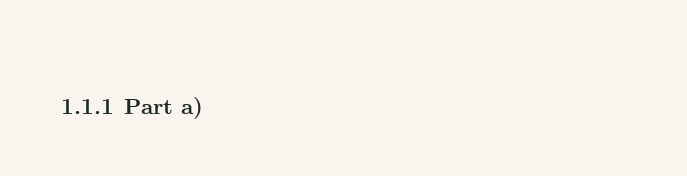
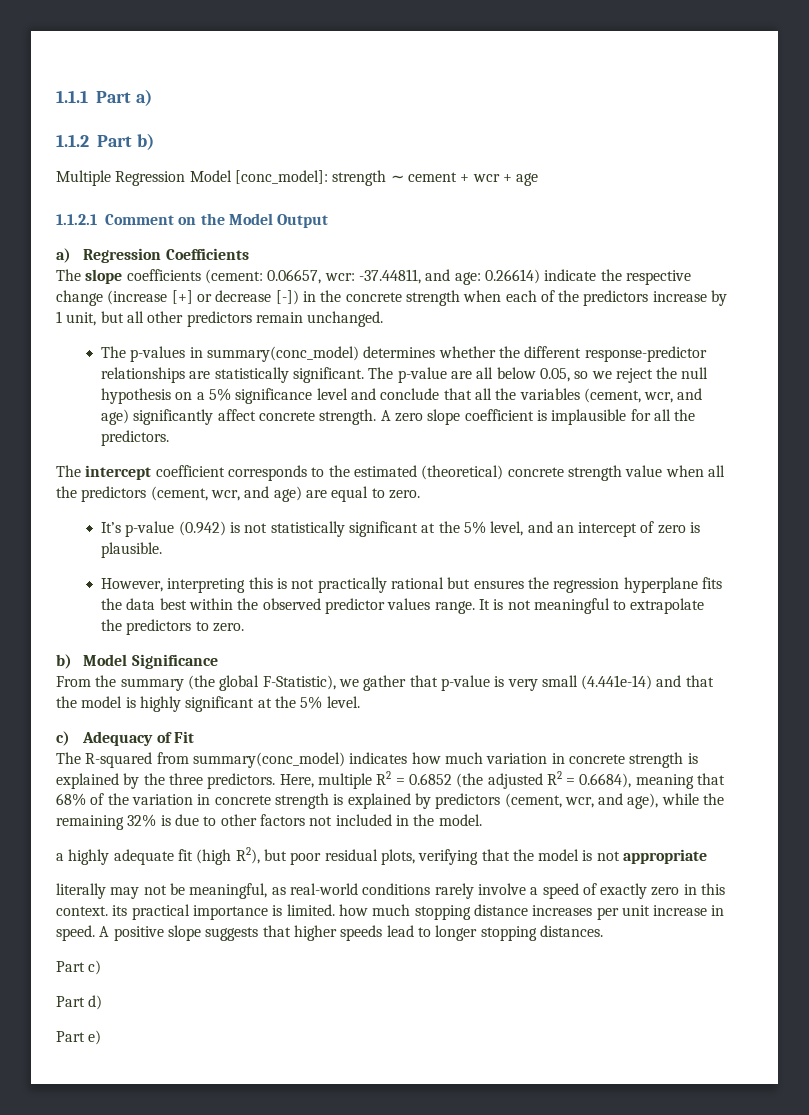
+ 1.1.2 Part b)
+ Multiple Regression Model [conc_model]: strength ∼ cement + wcr + age
+ 1.1.2.1 Comment on the Model Output
+ a) Regression Coefficients
+ The slope coefficients (cement: 0.06657, wcr: -37.44811, and age: 0.26614) indicate the respective change (increase [+] or decrease [-]) in the concrete strength when each of the predictors increase by 1 unit, but all other predictors remain unchanged.
+ The p-values in summary(conc_model) determines whether the different response-predictor relationships are statistically significant. The p-value are all below 0.05, so we reject the null hypothesis on a 5% significance level and conclude that all the variables (cement, wcr, and age) significantly affect concrete strength. A zero slope coefficient is implausible for all the predictors.
+ The intercept coefficient corresponds to the estimated (theoretical) concrete strength value when all the predictors (cement, wcr, and age) are equal to zero.
+ It’s p-value (0.942) is not statistically significant at the 5% level, and an intercept of zero is plausible.
+ However, interpreting this is not practically rational but ensures the regression hyperplane fits the data best within the observed predictor values range. It is not meaningful to extrapolate the predictors to zero.
+ b) Model Significance
+ From the summary (the global F-Statistic), we gather that p-value is very small (4.441e-14) and that the model is highly significant at the 5% level.
+ c) Adequacy of Fit
+ The R-squared from summary(conc_model) indicates how much variation in concrete strength is explained by the three predictors. Here, multiple R2 = 0.6852 (the adjusted R2 = 0.6684), meaning that 68% of the variation in concrete strength is explained by predictors (cement, wcr, and age), while the remaining 32% is due to other factors not included in the model.
+ a highly adequate fit (high R2), but poor residual plots, verifying that the model is not appropriate
+ literally may not be meaningful, as real-world conditions rarely involve a speed of exactly zero in this context. its practical importance is limited. how much stopping distance increases per unit increase in speed. A positive slope suggests that higher speeds lead to longer stopping distances.
+ Part c)
+ Part d)
+ Part e)

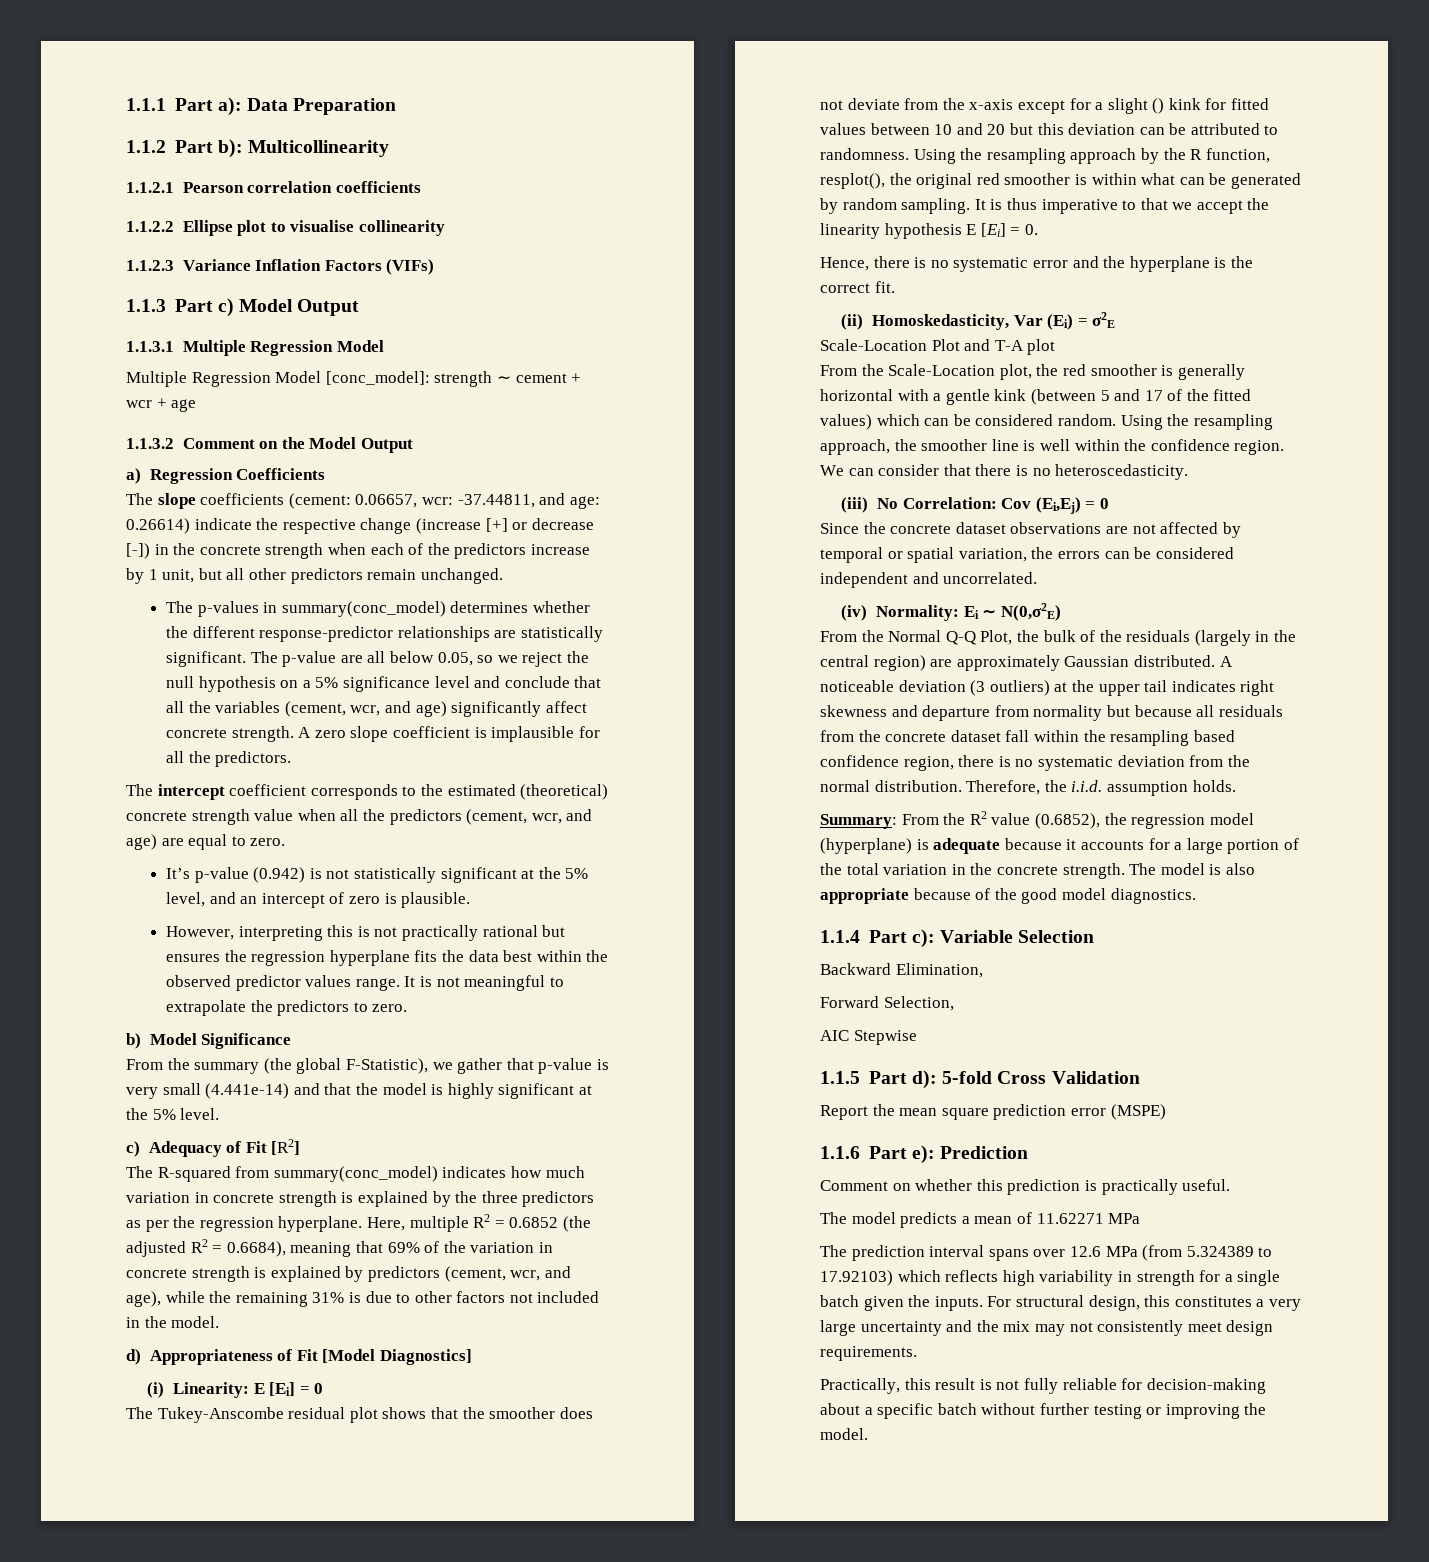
- 1.1.1 Part a)
+ 1.1.1 Part a): Data Preparation
- 1.1.2 Part b)
+ 1.1.2 Part b): Multicollinearity
+ 1.1.2.1 Pearson correlation coefficients
+ 1.1.2.2 Ellipse plot to visualise collinearity
+ 1.1.2.3 Variance Inflation Factors (VIFs)
+ 1.1.3 Part c) Model Output
+ 1.1.3.1 Multiple Regression Model
- 1.1.2.1 Comment on the Model Output
+ 1.1.3.2 Comment on the Model Output
- c) Adequacy of Fit
+ c) Adequacy of Fit [R2]
- The R-squared from summary(conc_model) indicates how much variation in concrete strength is explained by the three predictors.
+ The R-squared from summary(conc_model) indicates how much variation in concrete strength is explained by the three predictors as per the regression hyperplane.
- Here, multiple R2 = 0.6852 (the adjusted R2 = 0.6684), meaning that 68% of the variation in concrete strength is explained by predictors (cement, wcr, and age), while the remaining 32% is due to other factors not included in the model.
+ Here, multiple R2 = 0.6852 (the adjusted R2 = 0.6684), meaning that 69% of the variation in concrete strength is explained by predictors (cement, wcr, and age), while the remaining 31% is due to other factors not included in the model.
- a highly adequate fit (high R2), but poor residual plots, verifying that the model is not appropriate
- literally may not be meaningful, as real-world conditions rarely involve a speed of exactly zero in this context. its practical importance is limited. how much stopping distance increases per unit increase in speed. A positive slope suggests that higher speeds lead to longer stopping distances.
- Part c)
- Part d)
- Part e)
+ d) Appropriateness of Fit [Model Diagnostics]
+ (i) Linearity: E [Ei] = 0
+ The Tukey-Anscombe residual plot shows that the smoother does not deviate from the x-axis except for a slight () kink for fitted values between 10 and 20 but this deviation can be attributed to randomness. Using the resampling approach by the R function, resplot(), the original red smoother is within what can be generated by random sampling. It is thus imperative to that we accept the linearity hypothesis E [Ei] = 0.
+ Hence, there is no systematic error and the hyperplane is the correct fit.
+ (ii) Homoskedasticity, Var (Ei) = σ2E
+ Scale-Location Plot and T-A plot
+ From the Scale-Location plot, the red smoother is generally horizontal with a gentle kink (between 5 and 17 of the fitted values) which can be considered random. Using the resampling approach, the smoother line is well within the confidence region. We can consider that there is no heteroscedasticity.
+ (iii) No Correlation: Cov (Ei,Ej) = 0
+ Since the concrete dataset observations are not affected by temporal or spatial variation, the errors can be considered independent and uncorrelated.
+ (iv) Normality: Ei ∼ N(0,σ2E)
+ From the Normal Q-Q Plot, the bulk of the residuals (largely in the central region) are approximately Gaussian distributed. A noticeable deviation (3 outliers) at the upper tail indicates right skewness and departure from normality but because all residuals from the concrete dataset fall within the resampling based confidence region, there is no systematic deviation from the normal distribution. Therefore, the i.i.d. assumption holds.
+ Summary: From the R2 value (0.6852), the regression model (hyperplane) is adequate because it accounts for a large portion of the total variation in the concrete strength. The model is also appropriate because of the good model diagnostics.
+ 1.1.4 Part c): Variable Selection
+ Backward Elimination,
+ Forward Selection,
+ AIC Stepwise
+ 1.1.5 Part d): 5-fold Cross Validation
+ Report the mean square prediction error (MSPE)
+ 1.1.6 Part e): Prediction
+ Comment on whether this prediction is practically useful.
+ The model predicts a mean of 11.62271 MPa
+ The prediction interval spans over 12.6 MPa (from 5.324389 to 17.92103) which reflects high variability in strength for a single batch given the inputs. For structural design, this constitutes a very large uncertainty and the mix may not consistently meet design requirements.
+ Practically, this result is not fully reliable for decision-making about a specific batch without further testing or improving the model.

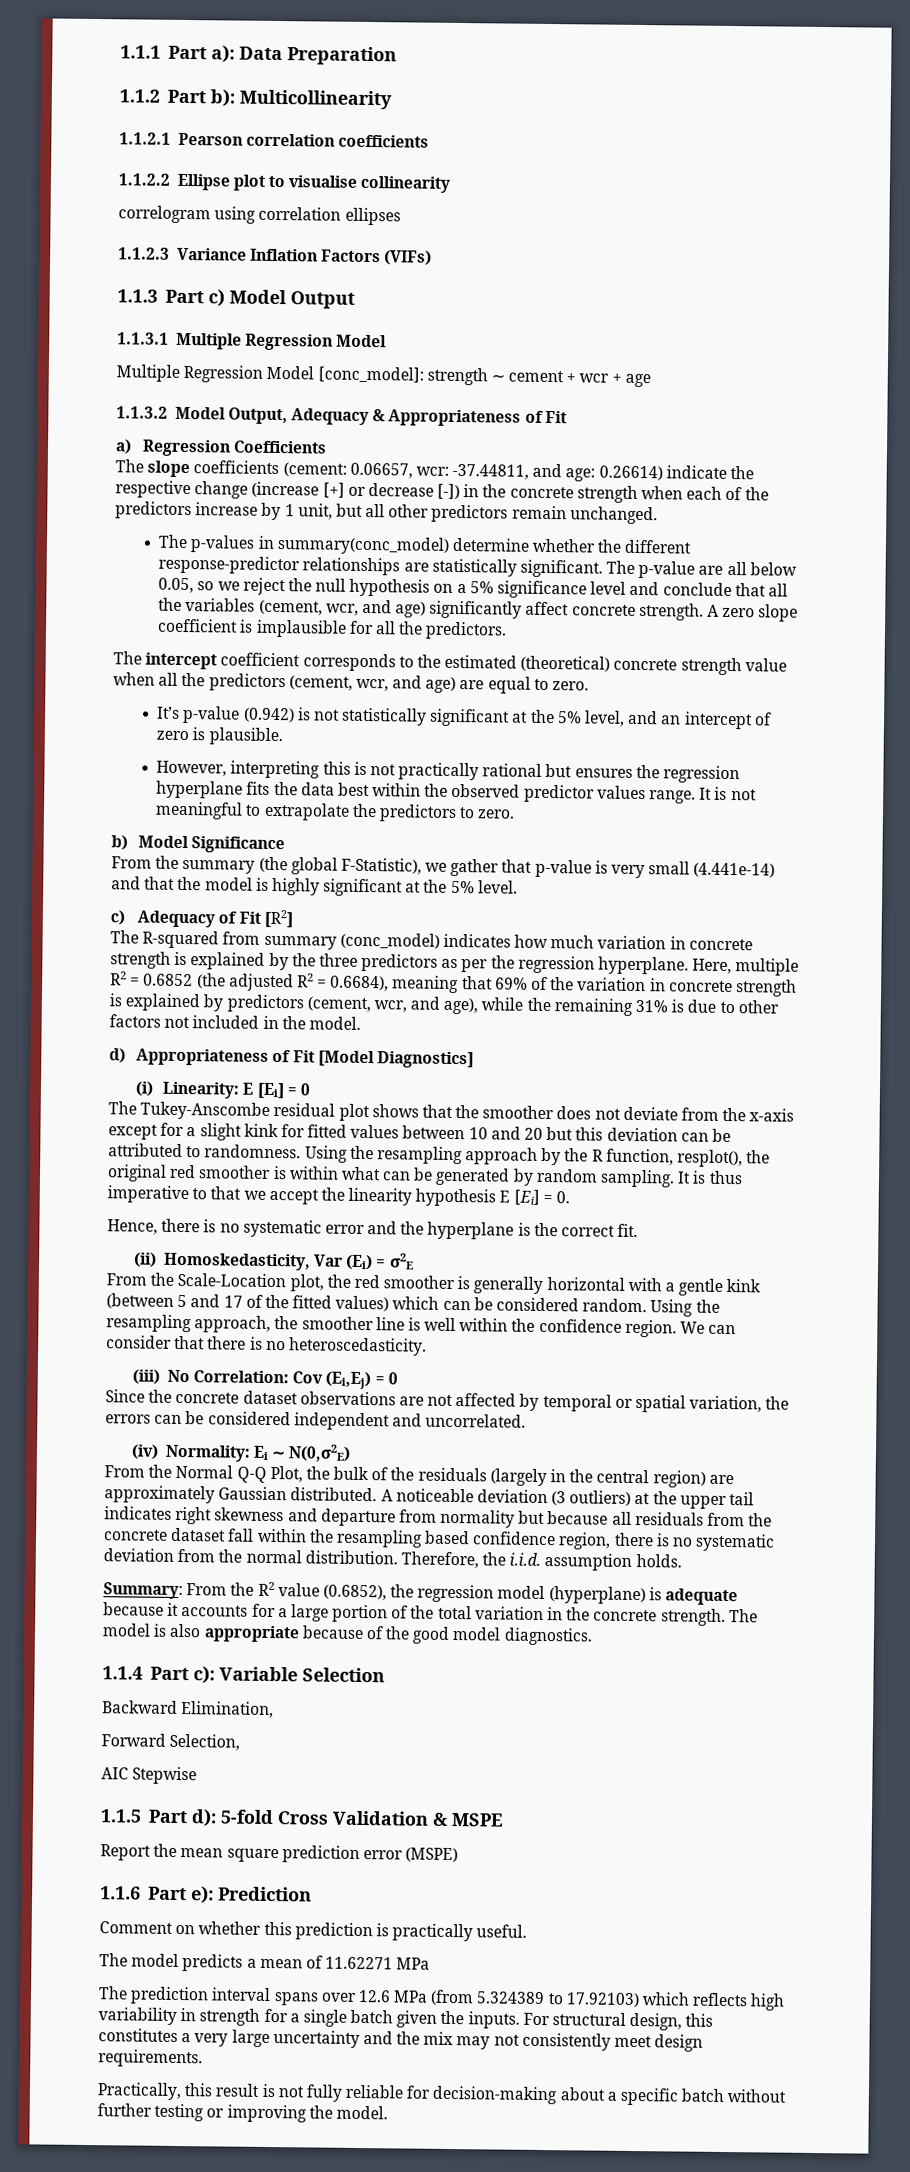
+ correlogram using correlation ellipses
- 1.1.3.2 Comment on the Model Output
+ 1.1.3.2 Model Output, Adequacy & Appropriateness of Fit
- The p-values in summary(conc_model) determines whether the different response-predictor relationships are statistically significant.
+ The p-values in summary(conc_model) determine whether the different response-predictor relationships are statistically significant.
- The R-squared from summary(conc_model) indicates how much variation in concrete strength is explained by the three predictors as per the regression hyperplane.
+ The R-squared from summary (conc_model) indicates how much variation in concrete strength is explained by the three predictors as per the regression hyperplane.
- The Tukey-Anscombe residual plot shows that the smoother does not deviate from the x-axis except for a slight () kink for fitted values between 10 and 20 but this deviation can be attributed to randomness.
+ The Tukey-Anscombe residual plot shows that the smoother does not deviate from the x-axis except for a slight kink for fitted values between 10 and 20 but this deviation can be attributed to randomness.
- Scale-Location Plot and T-A plot
- 1.1.5 Part d): 5-fold Cross Validation
+ 1.1.5 Part d): 5-fold Cross Validation & MSPE

